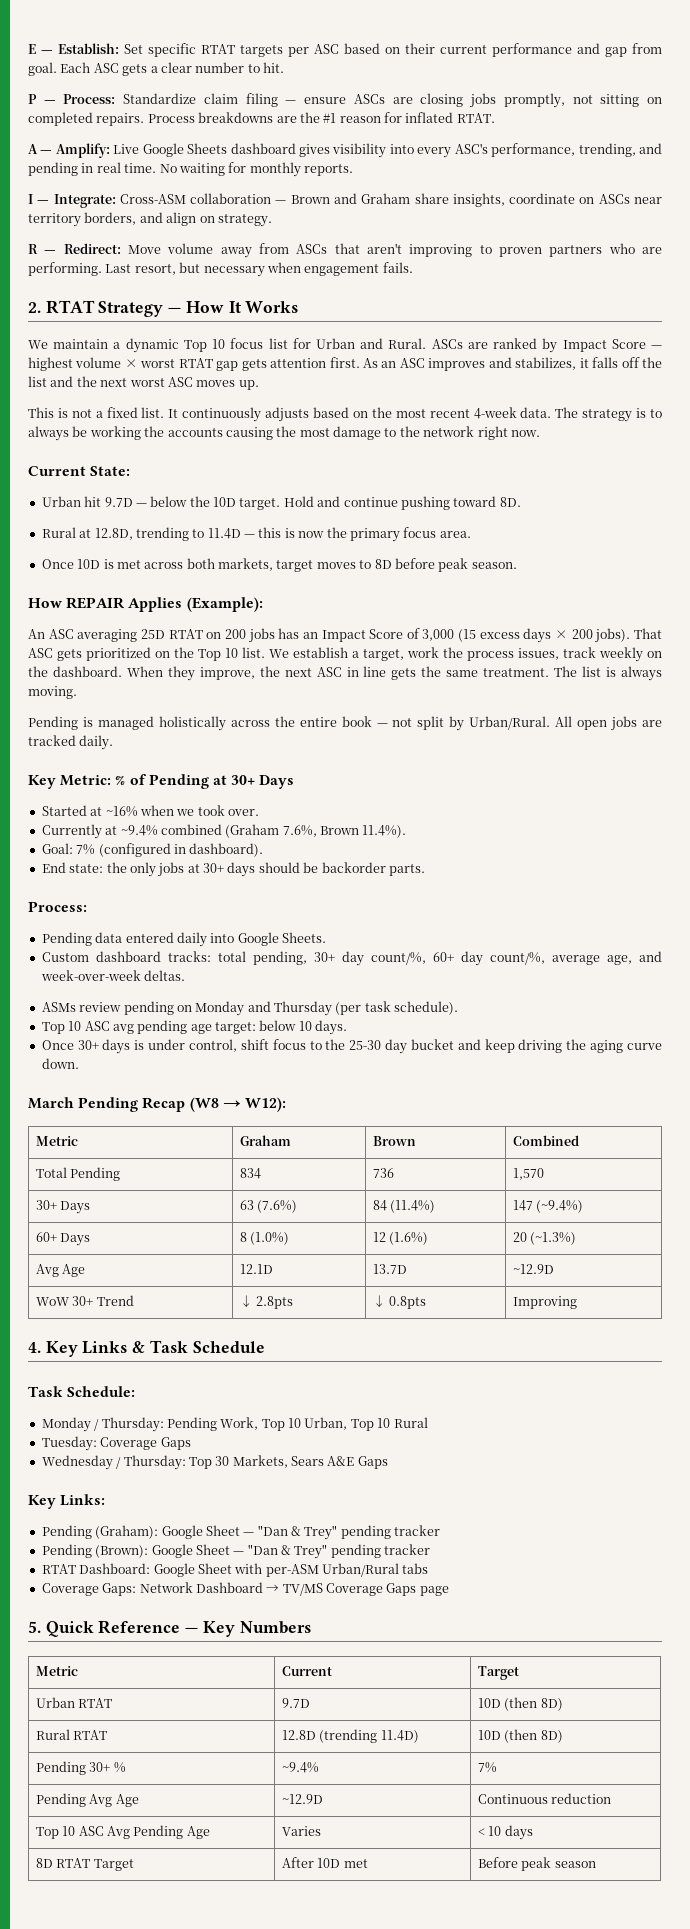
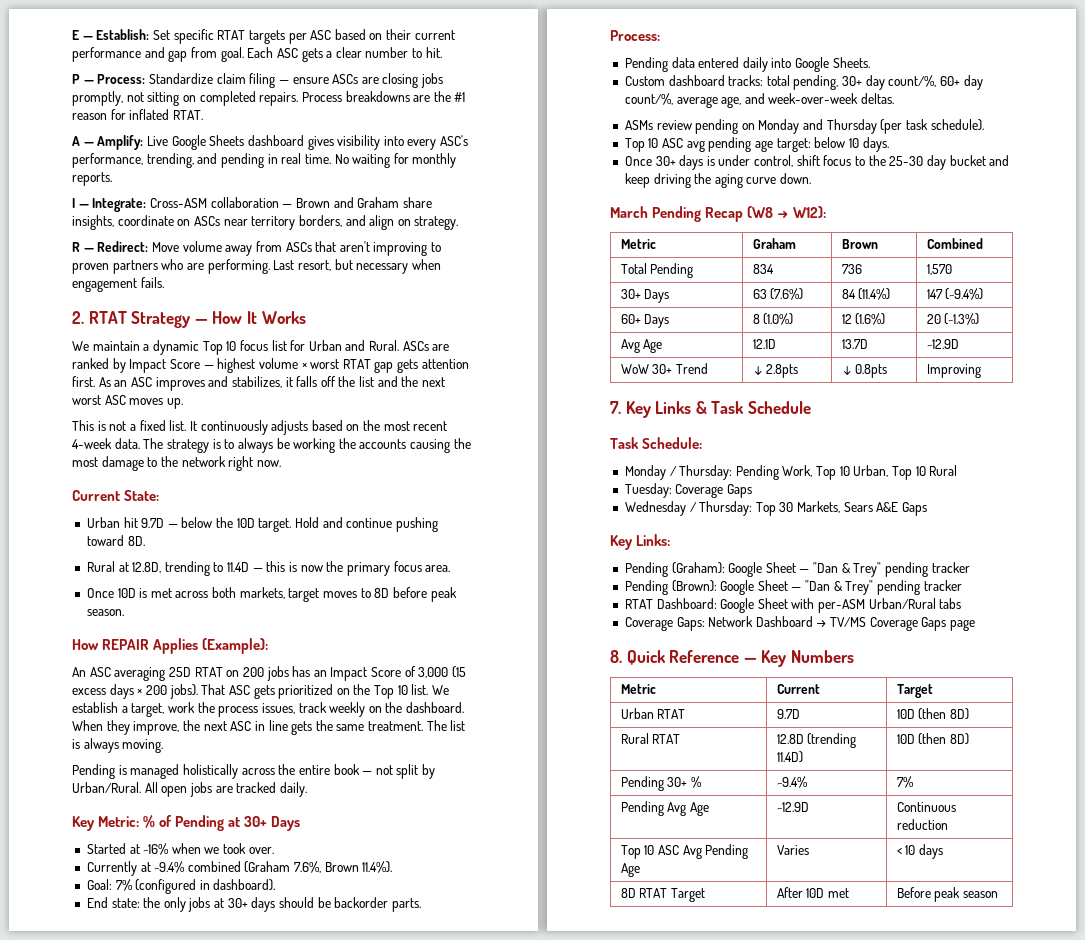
- 4. Key Links & Task Schedule
+ 7. Key Links & Task Schedule
- 5. Quick Reference — Key Numbers
+ 8. Quick Reference — Key Numbers

